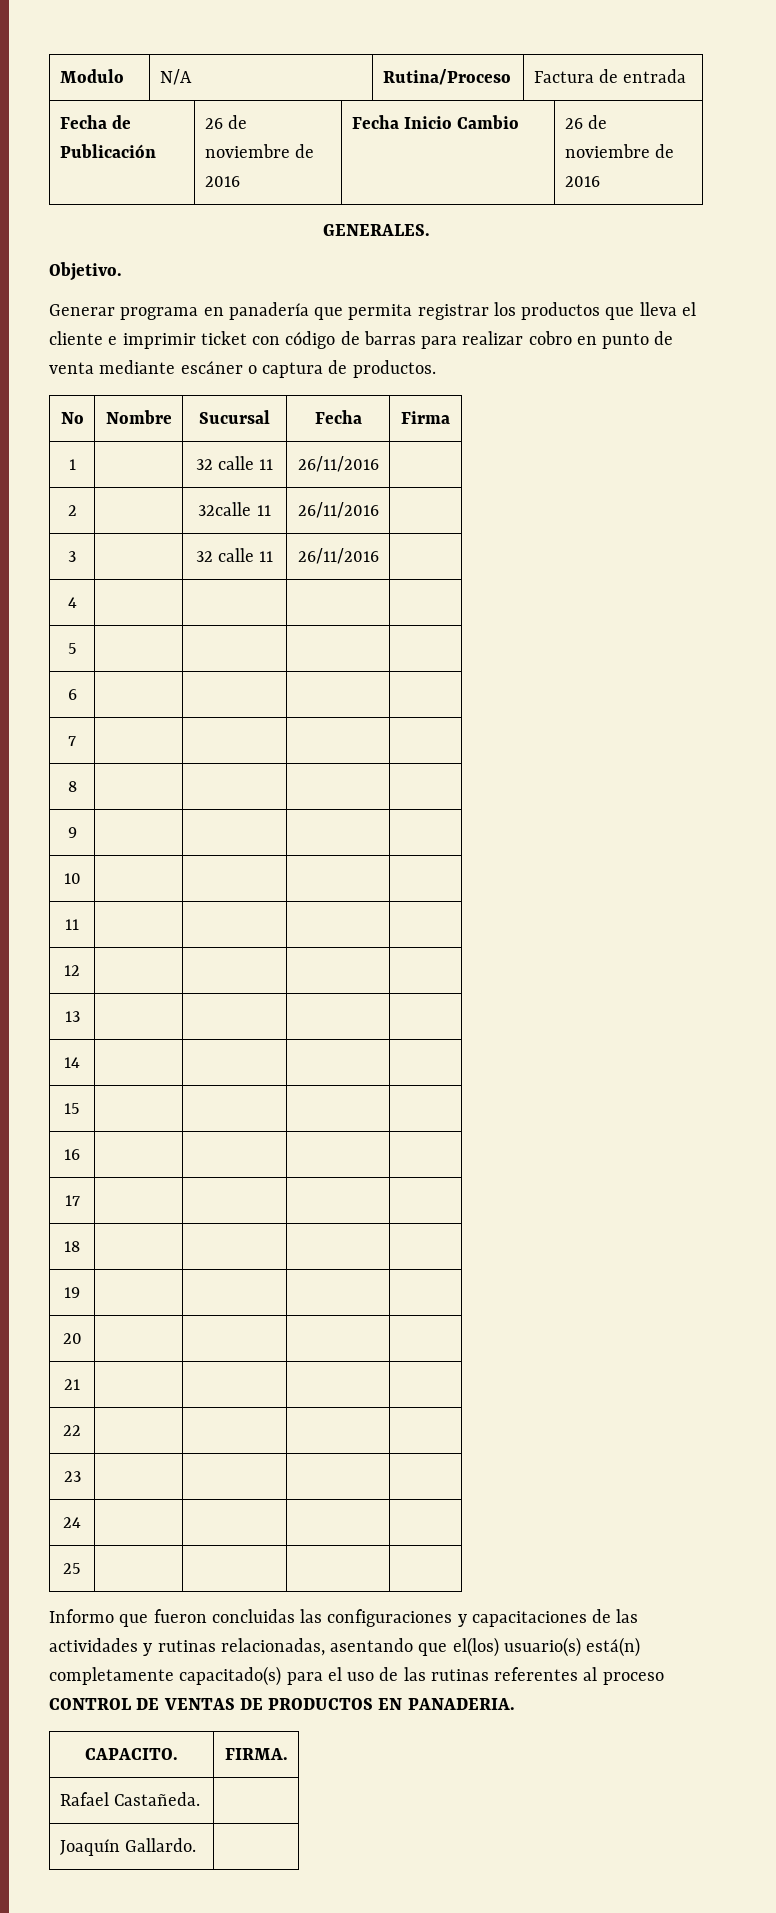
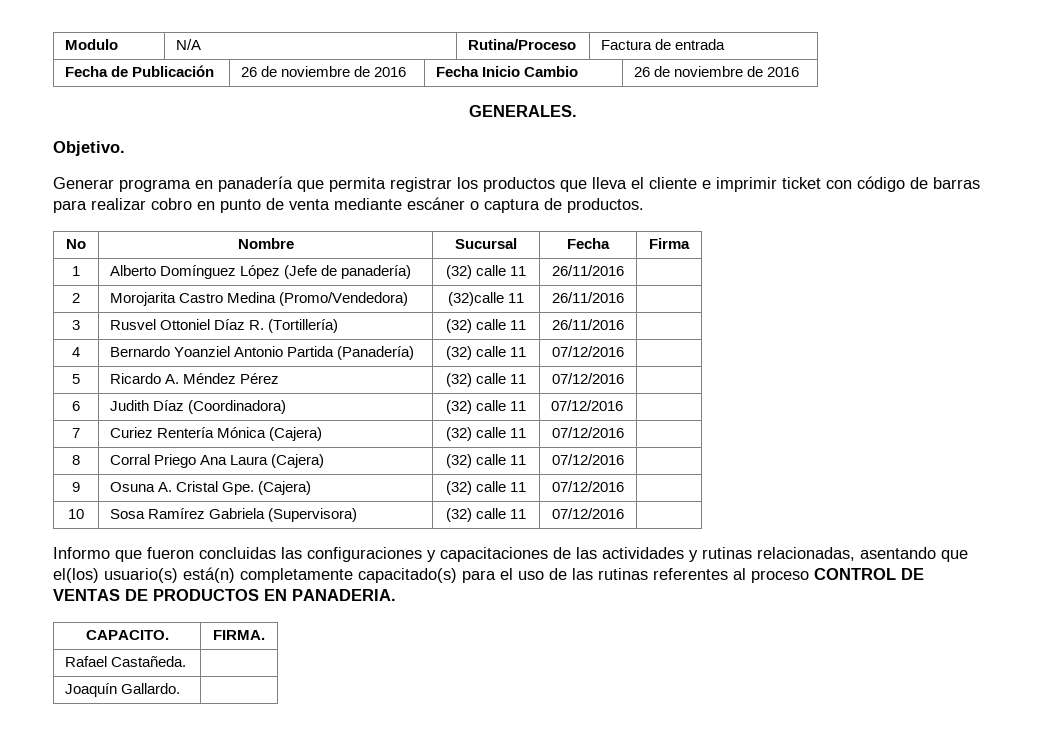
- 1 | | 32 calle 11 | 26/11/2016 |
- 2 | | 32calle 11 | 26/11/2016 |
- 3 | | 32 calle 11 | 26/11/2016 |
- 4 | | | |
- 5 | | | |
- 6 | | | |
- 7 | | | |
- 8 | | | |
- 9 | | | |
- 10 | | | |
- 11 | | | |
- 12 | | | |
- 13 | | | |
- 14 | | | |
- 15 | | | |
- 16 | | | |
- 17 | | | |
- 18 | | | |
- 19 | | | |
- 20 | | | |
- 21 | | | |
- 22 | | | |
- 23 | | | |
- 24 | | | |
- 25 | | | |
+ 1 | Alberto Domínguez López (Jefe de panadería) | (32) calle 11 | 26/11/2016 |
+ 2 | Morojarita Castro Medina (Promo/Vendedora) | (32)calle 11 | 26/11/2016 |
+ 3 | Rusvel Ottoniel Díaz R. (Tortillería) | (32) calle 11 | 26/11/2016 |
+ 4 | Bernardo Yoanziel Antonio Partida (Panadería) | (32) calle 11 | 07/12/2016 |
+ 5 | Ricardo A. Méndez Pérez | (32) calle 11 | 07/12/2016 |
+ 6 | Judith Díaz (Coordinadora) | (32) calle 11 | 07/12/2016 |
+ 7 | Curiez Rentería Mónica (Cajera) | (32) calle 11 | 07/12/2016 |
+ 8 | Corral Priego Ana Laura (Cajera) | (32) calle 11 | 07/12/2016 |
+ 9 | Osuna A. Cristal Gpe. (Cajera) | (32) calle 11 | 07/12/2016 |
+ 10 | Sosa Ramírez Gabriela (Supervisora) | (32) calle 11 | 07/12/2016 |

